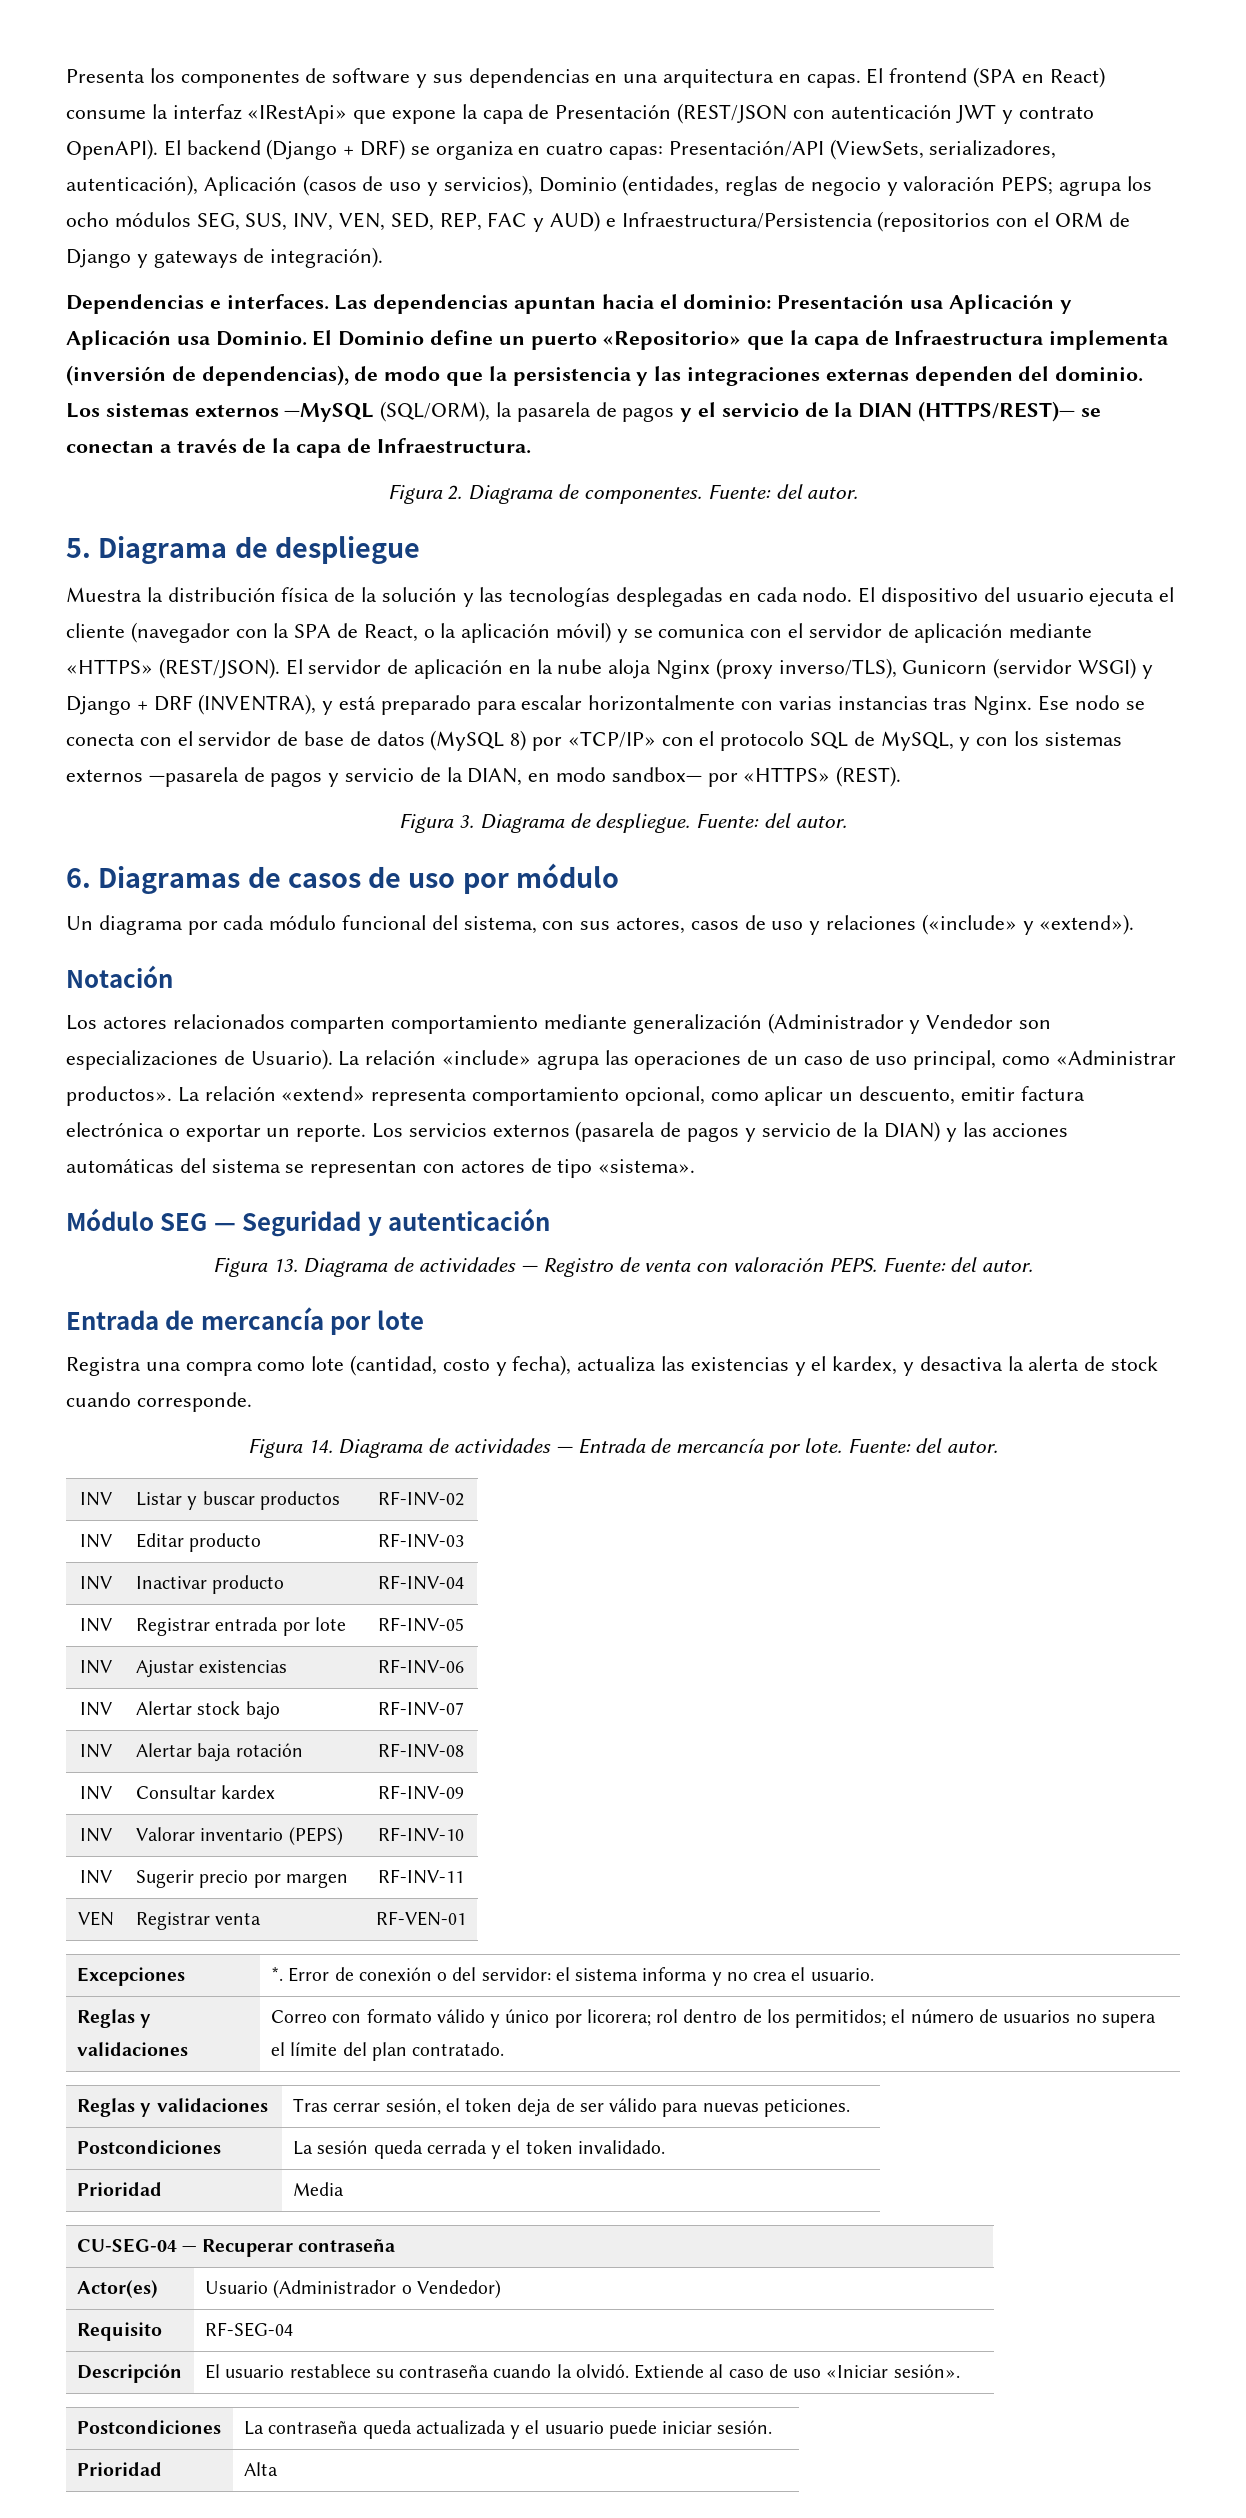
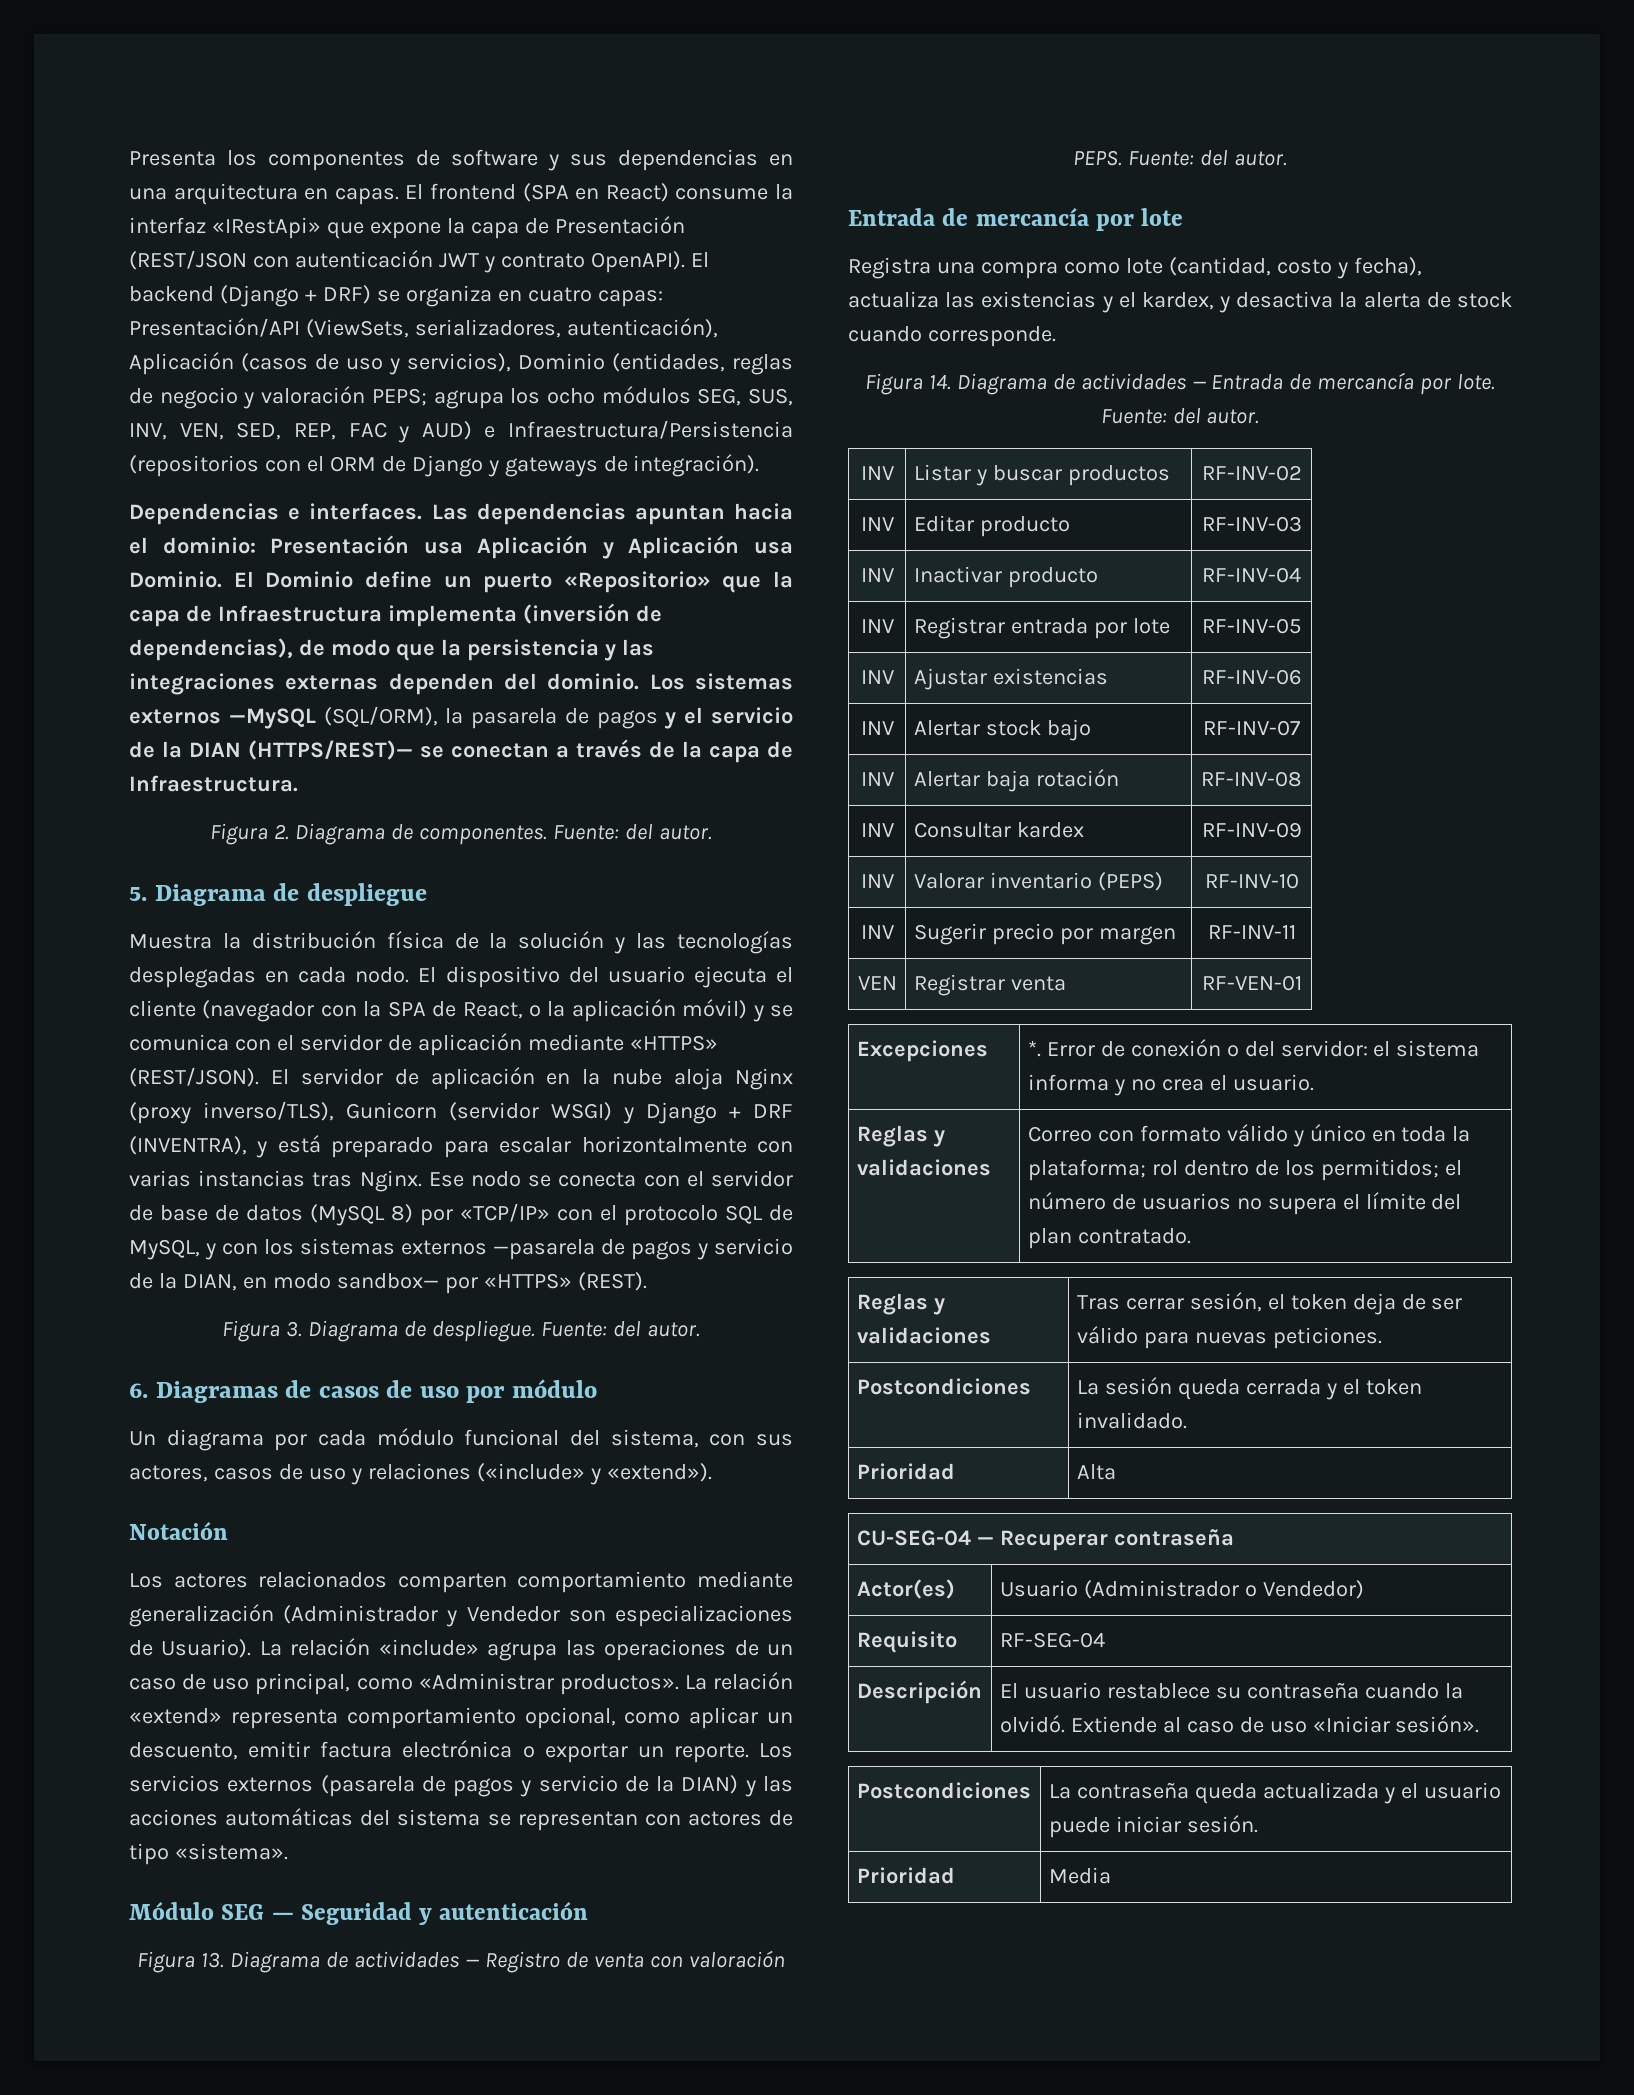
- Reglas y validaciones | Correo con formato válido y único por licorera; rol dentro de los permitidos; el número de usuarios no supera el límite del plan contratado.
+ Reglas y validaciones | Correo con formato válido y único en toda la plataforma; rol dentro de los permitidos; el número de usuarios no supera el límite del plan contratado.
- Prioridad | Media
+ Prioridad | Alta
- Prioridad | Alta
+ Prioridad | Media

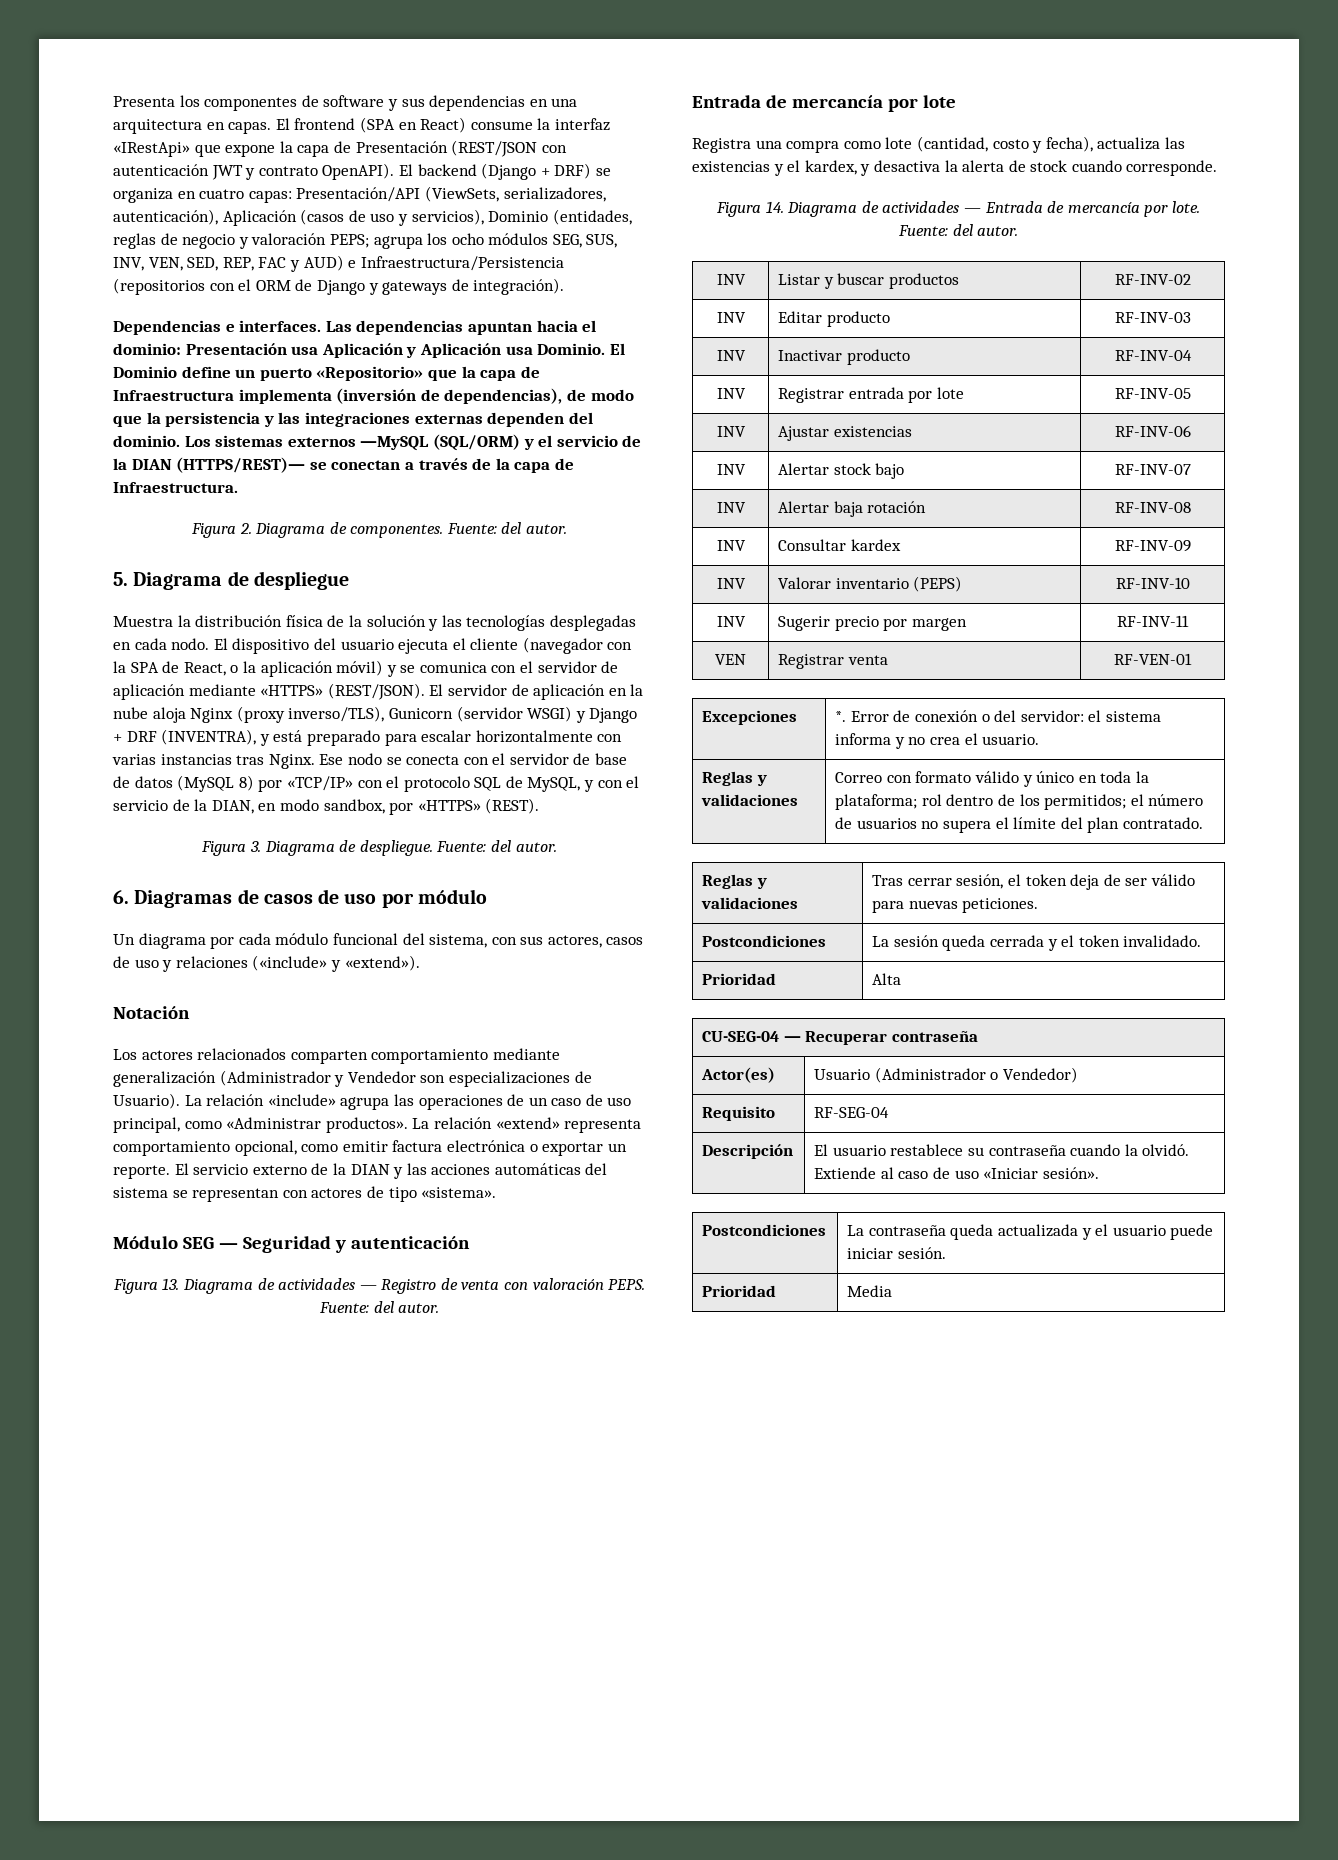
- Los sistemas externos —MySQL (SQL/ORM), la pasarela de pagos y el servicio de la DIAN (HTTPS/REST)— se conectan a través de la capa de Infraestructura.
+ Los sistemas externos —MySQL (SQL/ORM) y el servicio de la DIAN (HTTPS/REST)— se conectan a través de la capa de Infraestructura.
- Ese nodo se conecta con el servidor de base de datos (MySQL 8) por «TCP/IP» con el protocolo SQL de MySQL, y con los sistemas externos —pasarela de pagos y servicio de la DIAN, en modo sandbox— por «HTTPS» (REST).
+ Ese nodo se conecta con el servidor de base de datos (MySQL 8) por «TCP/IP» con el protocolo SQL de MySQL, y con el servicio de la DIAN, en modo sandbox, por «HTTPS» (REST).
- La relación «extend» representa comportamiento opcional, como aplicar un descuento, emitir factura electrónica o exportar un reporte.
+ La relación «extend» representa comportamiento opcional, como emitir factura electrónica o exportar un reporte.
- Los servicios externos (pasarela de pagos y servicio de la DIAN) y las acciones automáticas del sistema se representan con actores de tipo «sistema».
+ El servicio externo de la DIAN y las acciones automáticas del sistema se representan con actores de tipo «sistema».

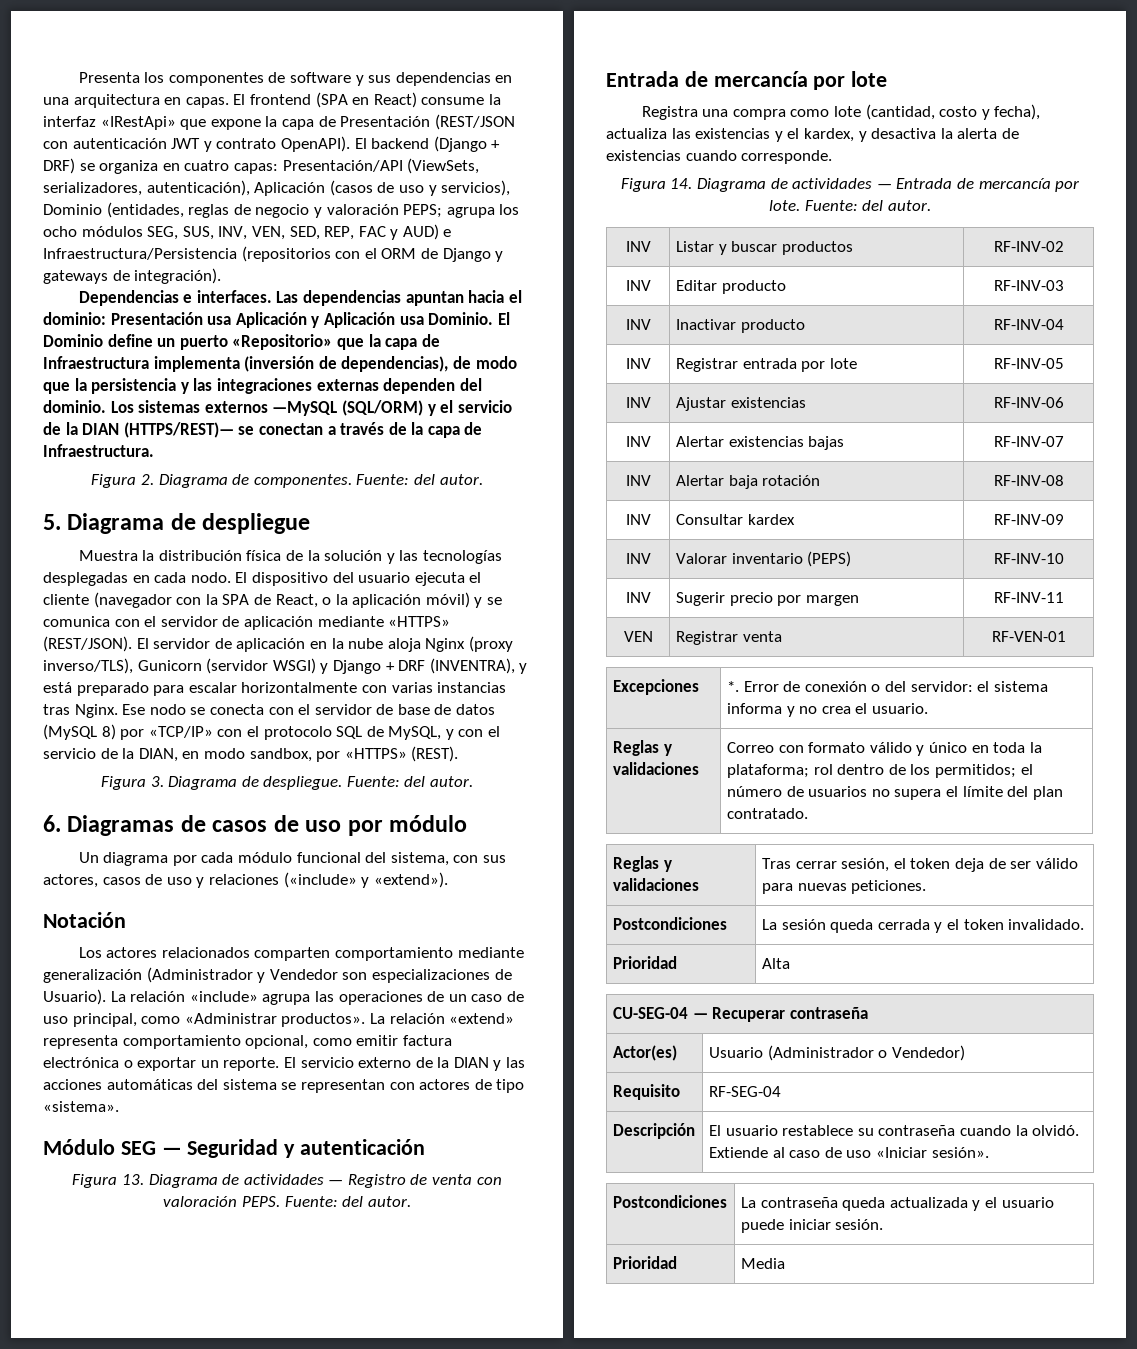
- Registra una compra como lote (cantidad, costo y fecha), actualiza las existencias y el kardex, y desactiva la alerta de stock cuando corresponde.
+ Registra una compra como lote (cantidad, costo y fecha), actualiza las existencias y el kardex, y desactiva la alerta de existencias cuando corresponde.
- INV | Alertar stock bajo | RF-INV-07
+ INV | Alertar existencias bajas | RF-INV-07

